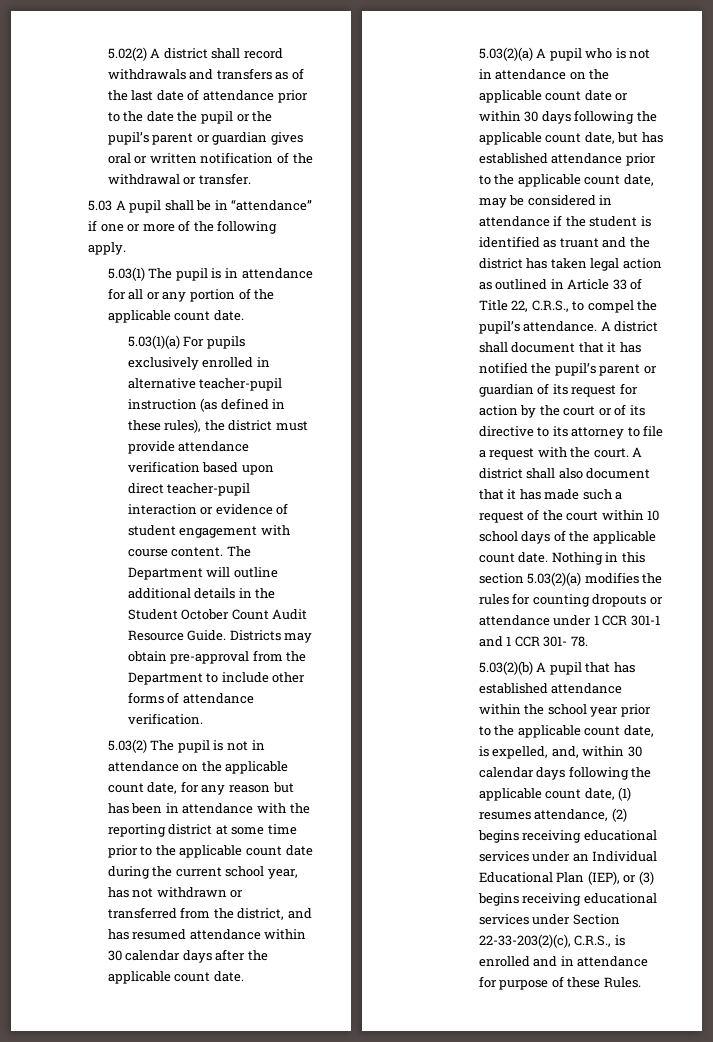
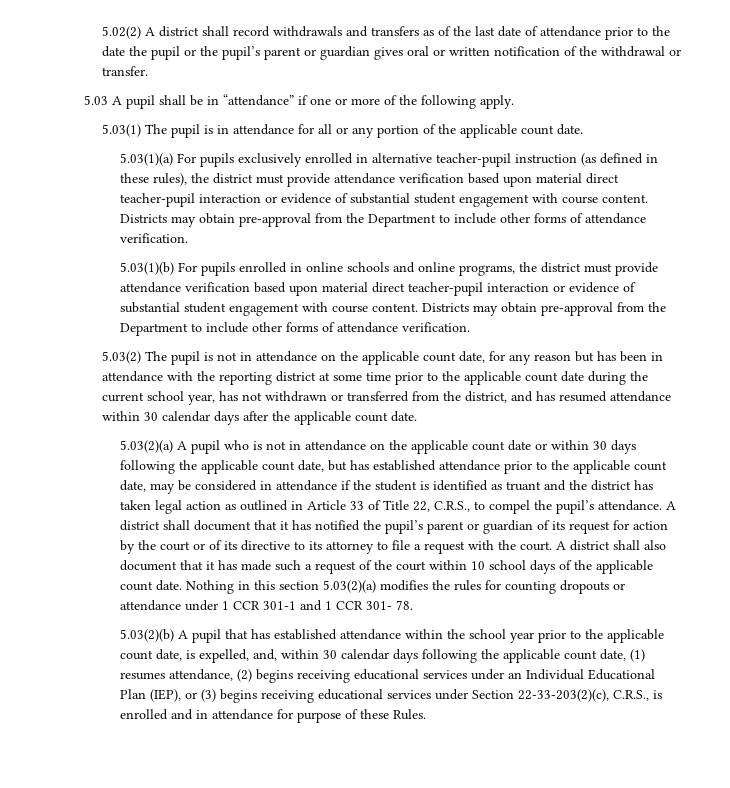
- 5.03(1)(a) For pupils exclusively enrolled in alternative teacher-pupil instruction (as defined in these rules), the district must provide attendance verification based upon direct teacher-pupil interaction or evidence of student engagement with course content. The Department will outline additional details in the Student October Count Audit Resource Guide.
+ 5.03(1)(a) For pupils exclusively enrolled in alternative teacher-pupil instruction (as defined in these rules), the district must provide attendance verification based upon material direct teacher-pupil interaction or evidence of substantial student engagement with course content. Districts may obtain pre-approval from the Department to include other forms of attendance verification.
+ 5.03(1)(b) For pupils enrolled in online schools and online programs, the district must provide attendance verification based upon material direct teacher-pupil interaction or evidence of substantial student engagement with course content.

